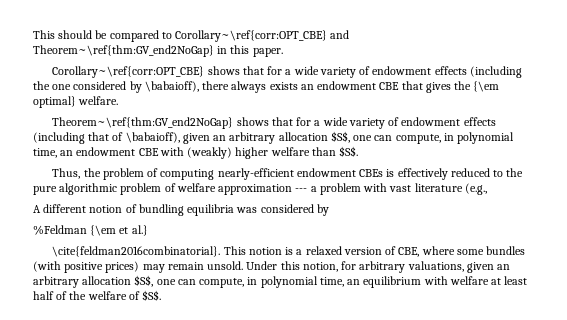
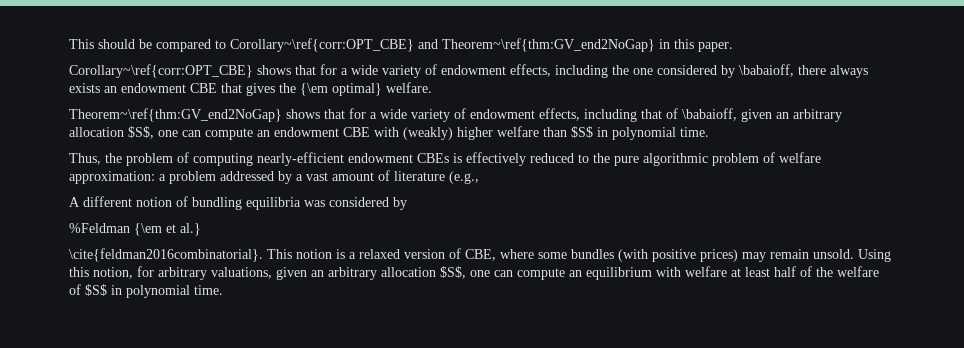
- Corollary~\ref{corr:OPT_CBE} shows that for a wide variety of endowment effects (including the one considered by \babaioff), there always exists an endowment CBE that gives the {\em optimal} welfare.
+ Corollary~\ref{corr:OPT_CBE} shows that for a wide variety of endowment effects, including the one considered by \babaioff, there always exists an endowment CBE that gives the {\em optimal} welfare.
- Theorem~\ref{thm:GV_end2NoGap} shows that for a wide variety of endowment effects (including that of \babaioff), given an arbitrary allocation $S$, one can compute, in polynomial time, an endowment CBE with (weakly) higher welfare than $S$.
+ Theorem~\ref{thm:GV_end2NoGap} shows that for a wide variety of endowment effects, including that of \babaioff, given an arbitrary allocation $S$, one can compute an endowment CBE with (weakly) higher welfare than $S$ in polynomial time.
- Thus, the problem of computing nearly-efficient endowment CBEs is effectively reduced to the pure algorithmic problem of welfare approximation --- a problem with vast literature (e.g.,
+ Thus, the problem of computing nearly-efficient endowment CBEs is effectively reduced to the pure algorithmic problem of welfare approximation: a problem addressed by a vast amount of literature (e.g.,
- Under this notion, for arbitrary valuations, given an arbitrary allocation $S$, one can compute, in polynomial time, an equilibrium with welfare at least half of the welfare of $S$.
+ Using this notion, for arbitrary valuations, given an arbitrary allocation $S$, one can compute an equilibrium with welfare at least half of the welfare of $S$ in polynomial time.

